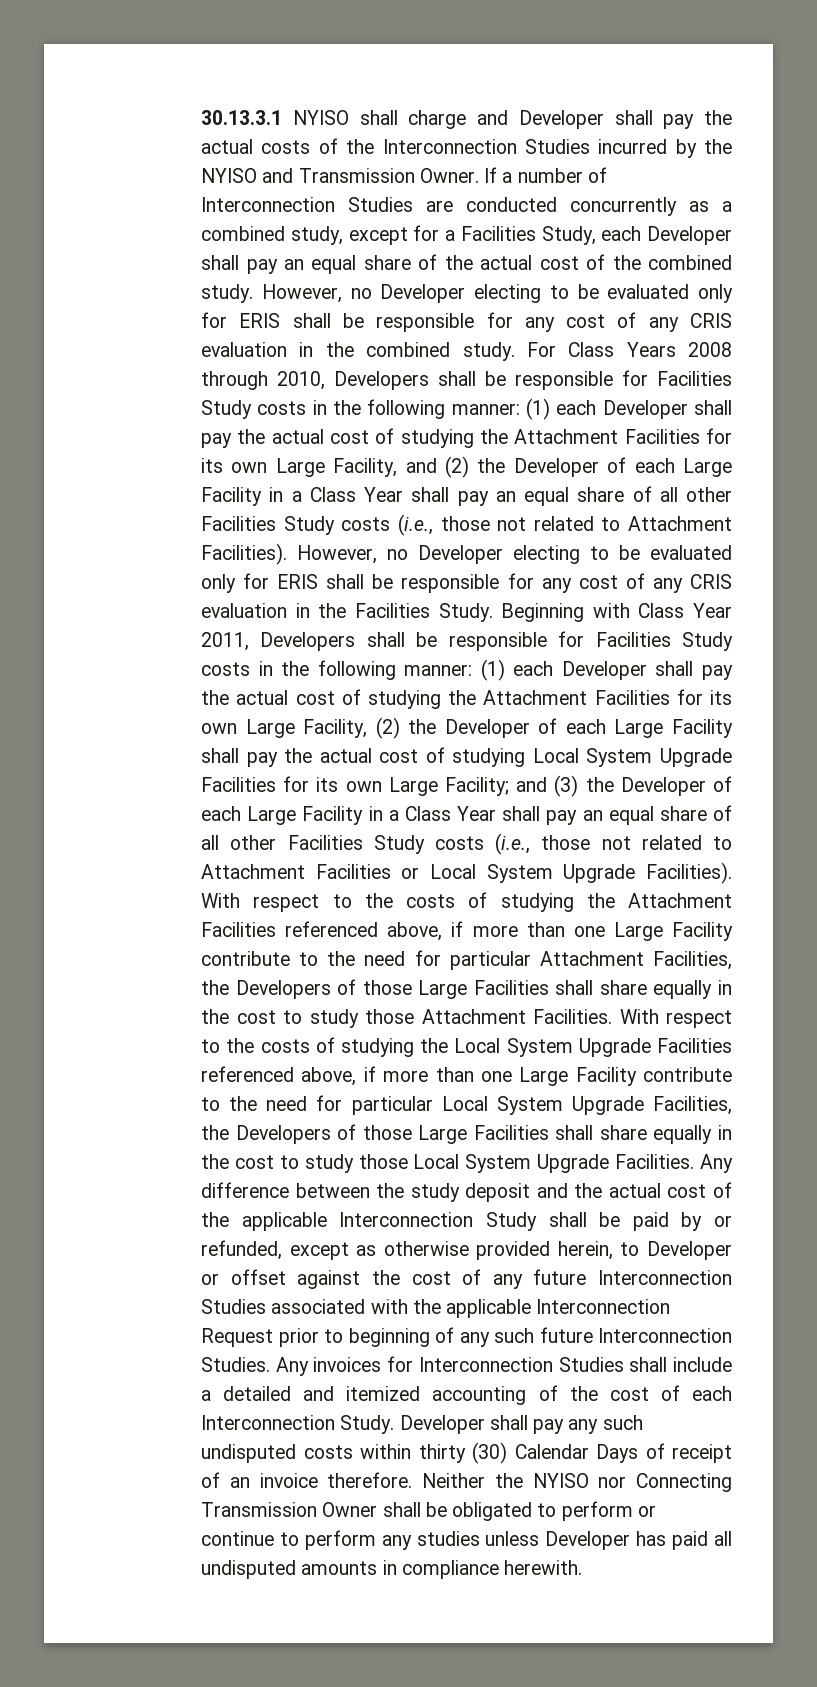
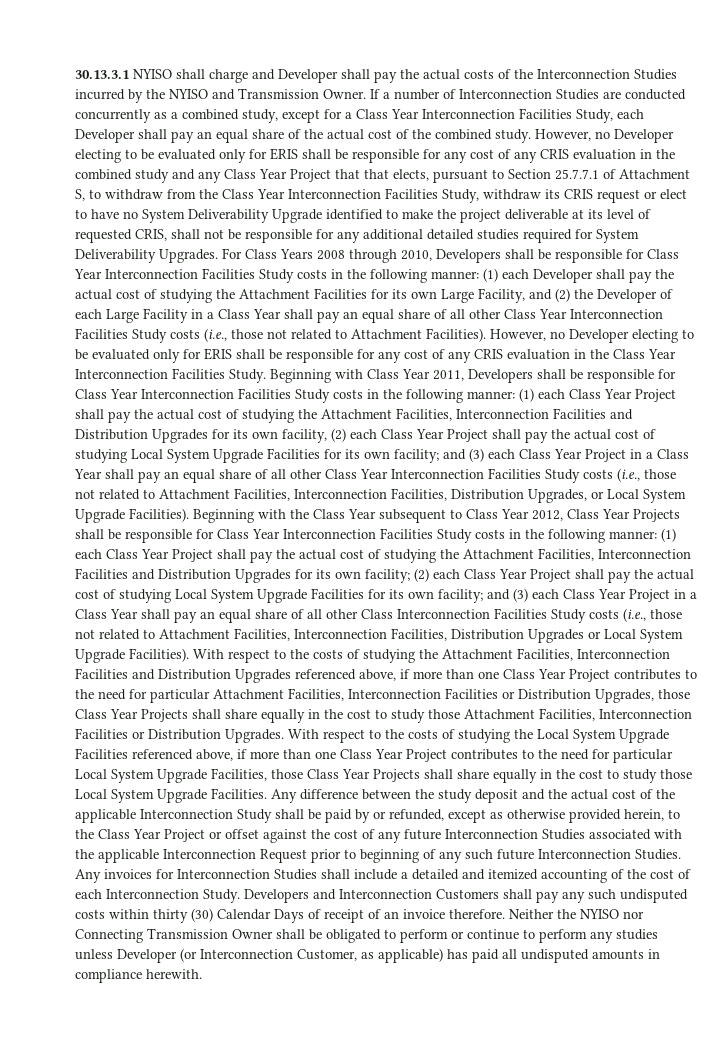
- If a number of Interconnection Studies are conducted concurrently as a combined study, except for a Facilities Study, each Developer shall pay an equal share of the actual cost of the combined study.
+ If a number of Interconnection Studies are conducted concurrently as a combined study, except for a Class Year Interconnection Facilities Study, each Developer shall pay an equal share of the actual cost of the combined study.
- However, no Developer electing to be evaluated only for ERIS shall be responsible for any cost of any CRIS evaluation in the combined study.
+ However, no Developer electing to be evaluated only for ERIS shall be responsible for any cost of any CRIS evaluation in the combined study and any Class Year Project that that elects, pursuant to Section 25.7.7.1 of Attachment S, to withdraw from the Class Year Interconnection Facilities Study, withdraw its CRIS request or elect to have no System Deliverability Upgrade identified to make the project deliverable at its level of requested CRIS, shall not be responsible for any additional detailed studies required for System Deliverability Upgrades.
- For Class Years 2008 through 2010, Developers shall be responsible for Facilities Study costs in the following manner:
+ For Class Years 2008 through 2010, Developers shall be responsible for Class Year Interconnection Facilities Study costs in the following manner:
- (1) each Developer shall pay the actual cost of studying the Attachment Facilities for its own Large Facility, and (2) the Developer of each Large Facility in a Class Year shall pay an equal share of all other Facilities Study costs (i.e., those not related to Attachment Facilities).
+ (1) each Developer shall pay the actual cost of studying the Attachment Facilities for its own Large Facility, and (2) the Developer of each Large Facility in a Class Year shall pay an equal share of all other Class Year Interconnection Facilities Study costs (i.e., those not related to Attachment Facilities).
- However, no Developer electing to be evaluated only for ERIS shall be responsible for any cost of any CRIS evaluation in the Facilities Study.
+ However, no Developer electing to be evaluated only for ERIS shall be responsible for any cost of any CRIS evaluation in the Class Year Interconnection Facilities Study.
- Beginning with Class Year 2011, Developers shall be responsible for Facilities Study costs in the following manner: (1) each Developer shall pay the actual cost of studying the Attachment Facilities for its own Large Facility, (2) the Developer of each Large Facility shall pay the actual cost of studying Local System Upgrade Facilities for its own Large Facility; and (3) the Developer of each Large Facility in a Class Year shall pay an equal share of all other Facilities Study costs (i.e., those not related to Attachment Facilities or Local System Upgrade Facilities).
+ Beginning with Class Year 2011, Developers shall be responsible for Class Year Interconnection Facilities Study costs in the following manner: (1) each Class Year Project shall pay the actual cost of studying the Attachment Facilities, Interconnection Facilities and Distribution Upgrades for its own facility, (2) each Class Year Project shall pay the actual cost of studying Local System Upgrade Facilities for its own facility; and (3) each Class Year Project in a Class Year shall pay an equal share of all other Class Year Interconnection Facilities Study costs (i.e., those not related to Attachment Facilities, Interconnection Facilities, Distribution Upgrades, or Local System Upgrade Facilities). Beginning with the Class Year subsequent to Class Year 2012, Class Year Projects shall be responsible for Class Year Interconnection Facilities Study costs in the following manner: (1) each Class Year Project shall pay the actual cost of studying the Attachment Facilities, Interconnection Facilities and Distribution Upgrades for its own facility; (2) each Class Year Project shall pay the actual cost of studying Local System Upgrade Facilities for its own facility; and (3) each Class Year Project in a Class Year shall pay an equal share of all other Class Interconnection Facilities Study costs (i.e., those not related to Attachment Facilities, Interconnection Facilities, Distribution Upgrades or Local System Upgrade Facilities).
- With respect to the costs of studying the Attachment Facilities referenced above, if more than one Large Facility contribute to the need for particular Attachment Facilities, the Developers of those Large Facilities shall share equally in the cost to study those Attachment Facilities.
+ With respect to the costs of studying the Attachment Facilities, Interconnection Facilities and Distribution Upgrades referenced above, if more than one Class Year Project contributes to the need for particular Attachment Facilities, Interconnection Facilities or Distribution Upgrades, those Class Year Projects shall share equally in the cost to study those Attachment Facilities, Interconnection Facilities or Distribution Upgrades.
- With respect to the costs of studying the Local System Upgrade Facilities referenced above, if more than one Large Facility contribute to the need for particular Local System Upgrade Facilities, the Developers of those Large Facilities shall share equally in the cost to study those Local System Upgrade Facilities.
+ With respect to the costs of studying the Local System Upgrade Facilities referenced above, if more than one Class Year Project contributes to the need for particular Local System Upgrade Facilities, those Class Year Projects shall share equally in the cost to study those Local System Upgrade Facilities.
- Any difference between the study deposit and the actual cost of the applicable Interconnection Study shall be paid by or refunded, except as otherwise provided herein, to Developer or offset against the cost of any future Interconnection Studies associated with the applicable Interconnection Request prior to beginning of any such future Interconnection Studies.
+ Any difference between the study deposit and the actual cost of the applicable Interconnection Study shall be paid by or refunded, except as otherwise provided herein, to the Class Year Project or offset against the cost of any future Interconnection Studies associated with the applicable Interconnection Request prior to beginning of any such future Interconnection Studies.
- Developer shall pay any such undisputed costs within thirty (30) Calendar Days of receipt of an invoice therefore.
+ Developers and Interconnection Customers shall pay any such undisputed costs within thirty (30) Calendar Days of receipt of an invoice therefore.
- Neither the NYISO nor Connecting Transmission Owner shall be obligated to perform or continue to perform any studies unless Developer has paid all undisputed amounts in compliance herewith.
+ Neither the NYISO nor Connecting Transmission Owner shall be obligated to perform or continue to perform any studies unless Developer (or Interconnection Customer, as applicable) has paid all undisputed amounts in compliance herewith.

